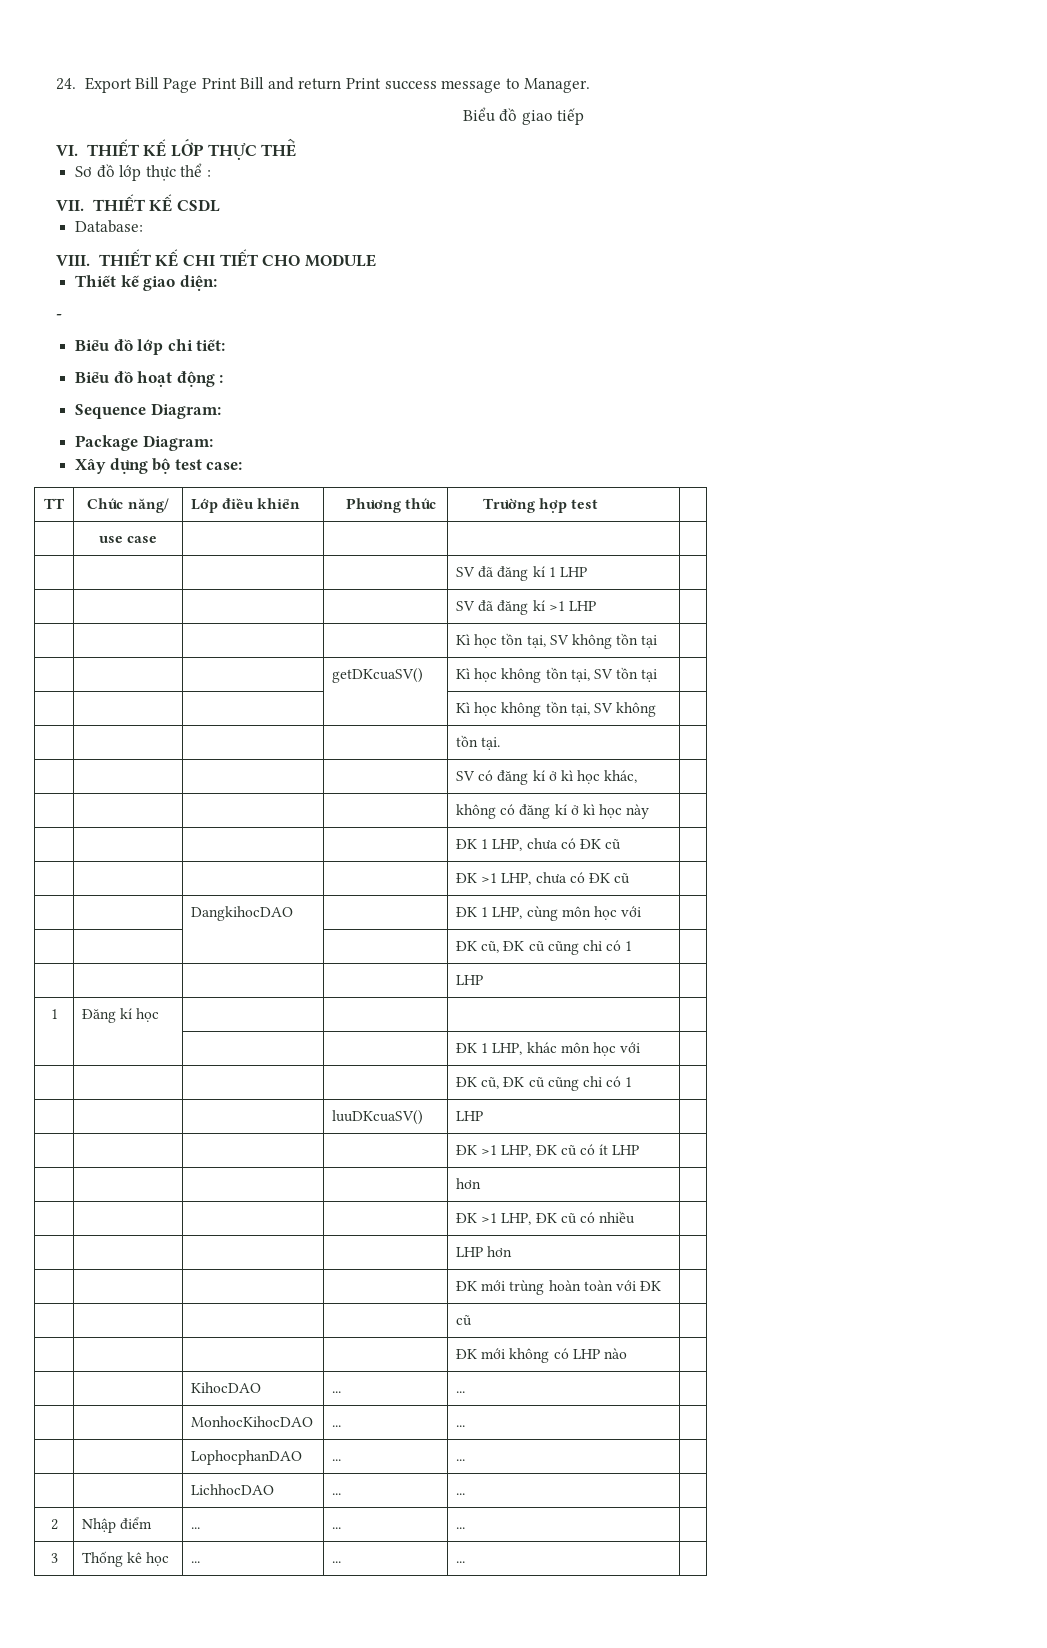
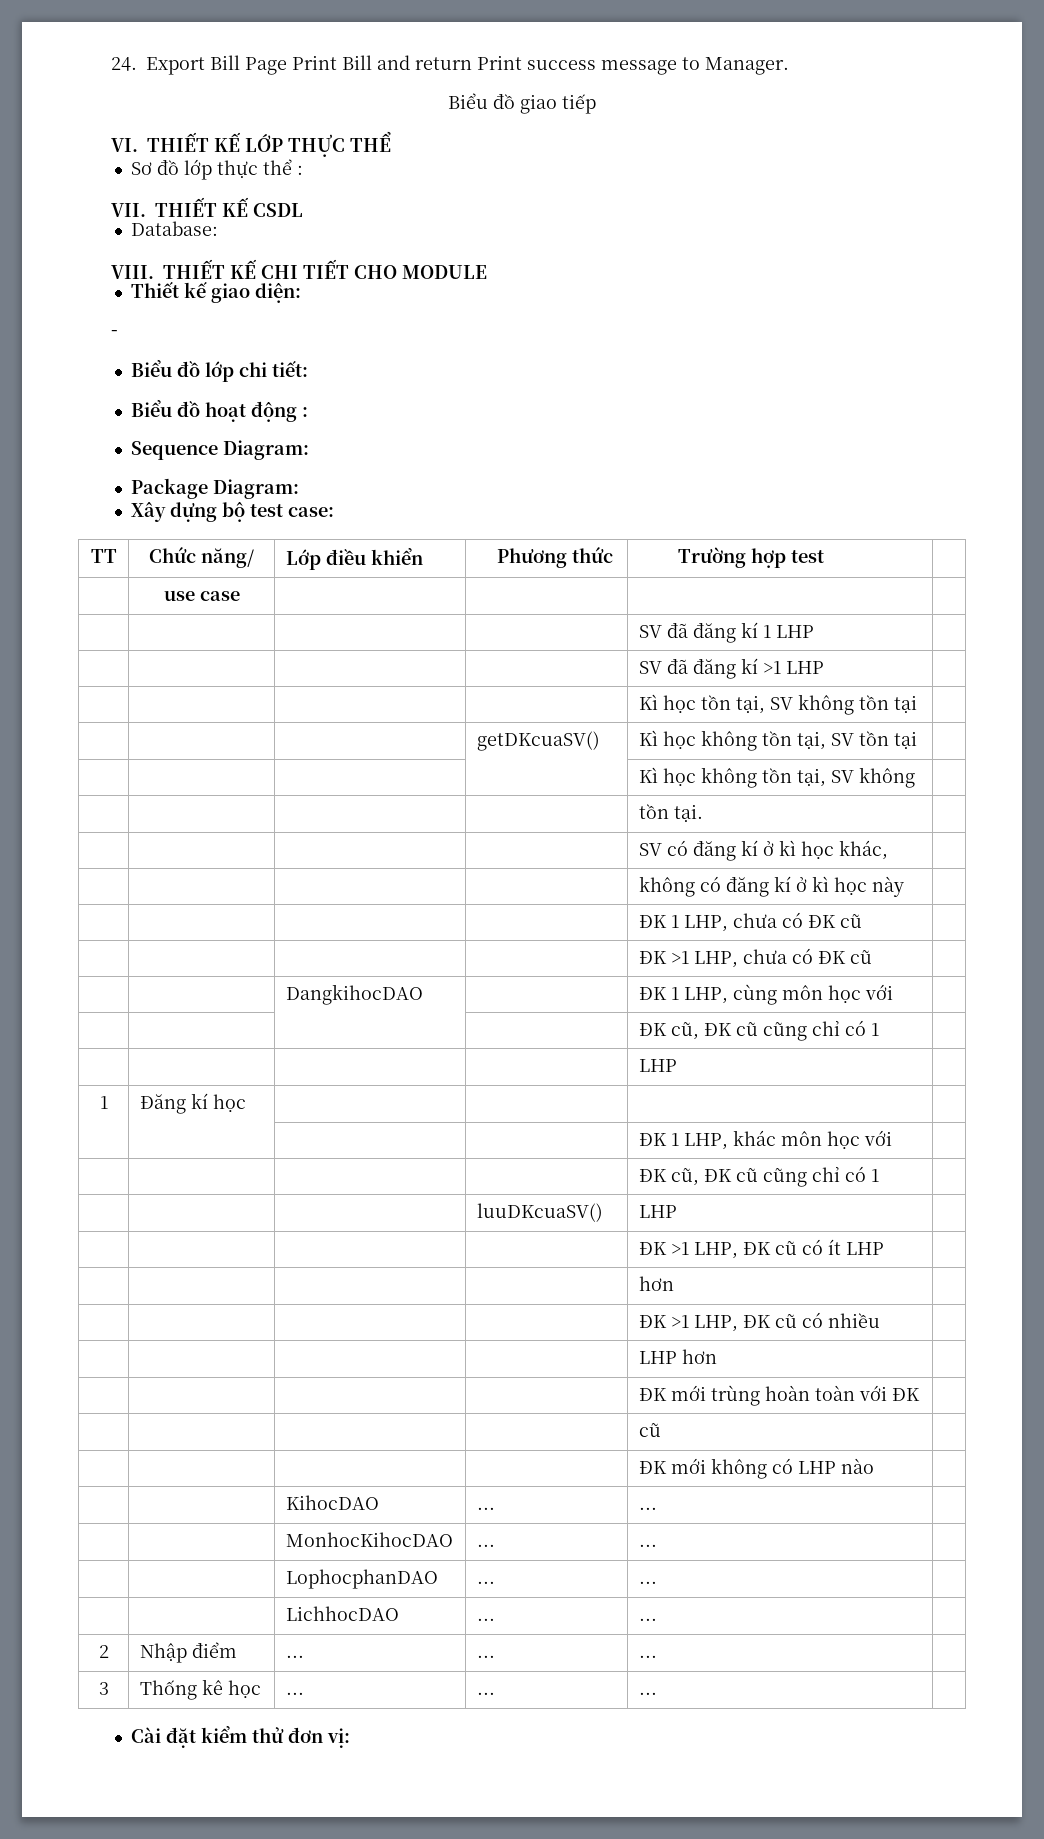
+ Cài đặt kiểm thử đơn vị:

